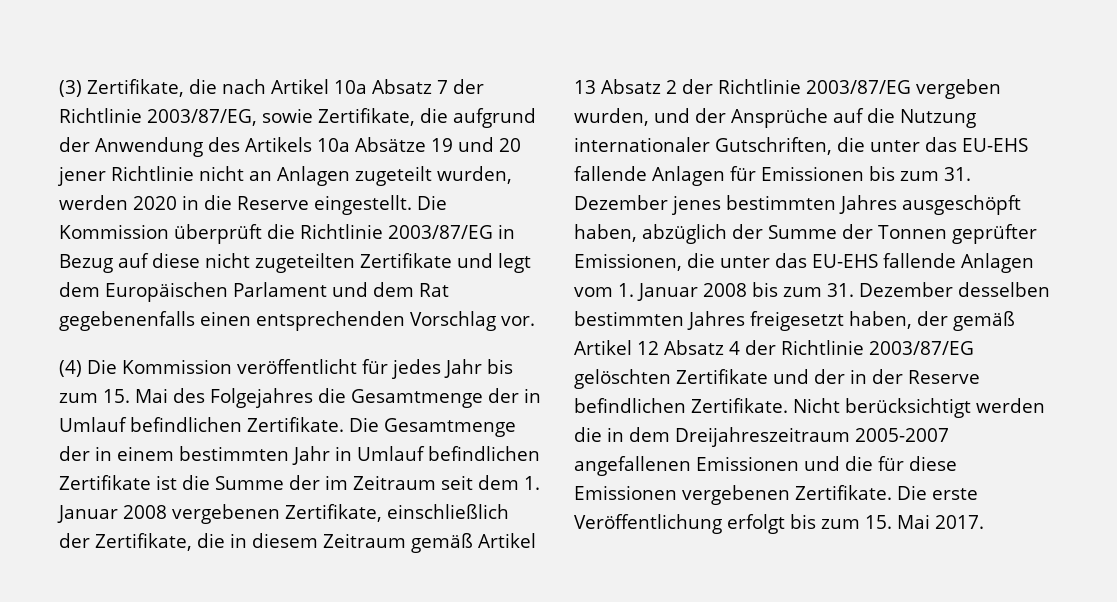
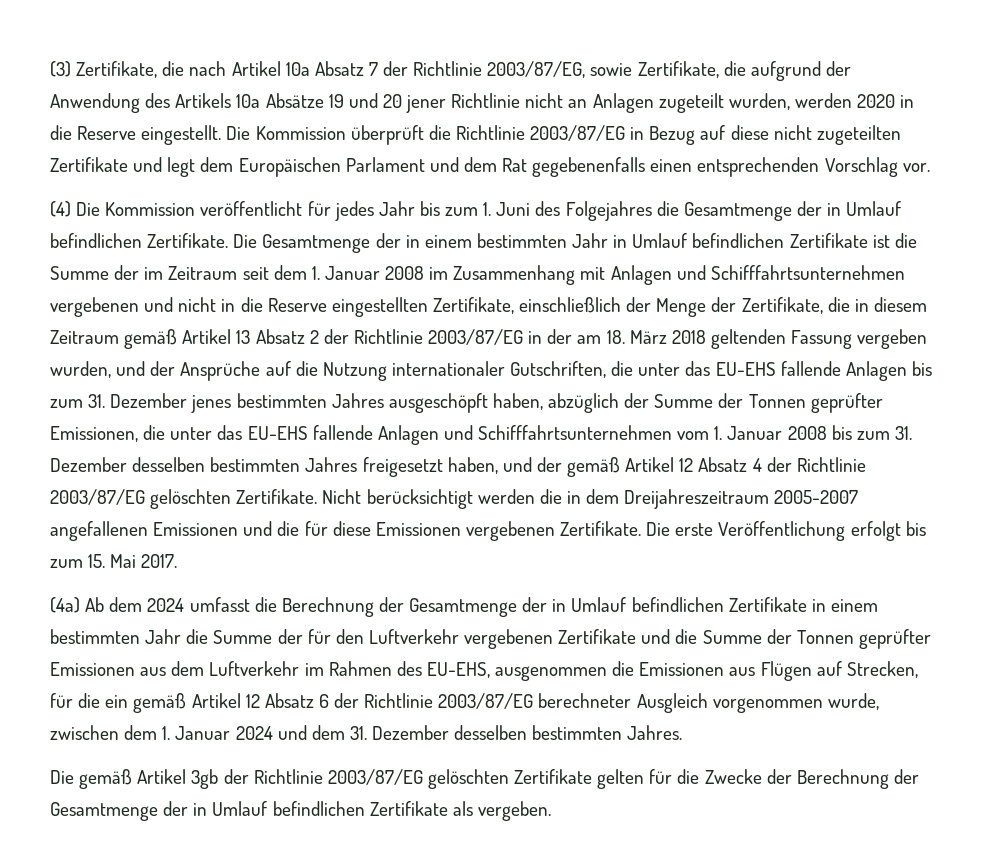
- (4) Die Kommission veröffentlicht für jedes Jahr bis zum 15. Mai des Folgejahres die Gesamtmenge der in Umlauf befindlichen Zertifikate.
+ (4) Die Kommission veröffentlicht für jedes Jahr bis zum 1. Juni des Folgejahres die Gesamtmenge der in Umlauf befindlichen Zertifikate.
- Die Gesamtmenge der in einem bestimmten Jahr in Umlauf befindlichen Zertifikate ist die Summe der im Zeitraum seit dem 1. Januar 2008 vergebenen Zertifikate, einschließlich der Zertifikate, die in diesem Zeitraum gemäß Artikel 13 Absatz 2 der Richtlinie 2003/87/EG vergeben wurden, und der Ansprüche auf die Nutzung internationaler Gutschriften, die unter das EU-EHS fallende Anlagen für Emissionen bis zum 31. Dezember jenes bestimmten Jahres ausgeschöpft haben, abzüglich der Summe der Tonnen geprüfter Emissionen, die unter das EU-EHS fallende Anlagen vom 1. Januar 2008 bis zum 31. Dezember desselben bestimmten Jahres freigesetzt haben, der gemäß Artikel 12 Absatz 4 der Richtlinie 2003/87/EG gelöschten Zertifikate und der in der Reserve befindlichen Zertifikate.
+ Die Gesamtmenge der in einem bestimmten Jahr in Umlauf befindlichen Zertifikate ist die Summe der im Zeitraum seit dem 1. Januar 2008 im Zusammenhang mit Anlagen und Schifffahrtsunternehmen vergebenen und nicht in die Reserve eingestellten Zertifikate, einschließlich der Menge der Zertifikate, die in diesem Zeitraum gemäß Artikel 13 Absatz 2 der Richtlinie 2003/87/EG in der am 18. März 2018 geltenden Fassung vergeben wurden, und der Ansprüche auf die Nutzung internationaler Gutschriften, die unter das EU-EHS fallende Anlagen bis zum 31. Dezember jenes bestimmten Jahres ausgeschöpft haben, abzüglich der Summe der Tonnen geprüfter Emissionen, die unter das EU-EHS fallende Anlagen und Schifffahrtsunternehmen vom 1. Januar 2008 bis zum 31. Dezember desselben bestimmten Jahres freigesetzt haben, und der gemäß Artikel 12 Absatz 4 der Richtlinie 2003/87/EG gelöschten Zertifikate.
+ (4a) Ab dem 2024 umfasst die Berechnung der Gesamtmenge der in Umlauf befindlichen Zertifikate in einem bestimmten Jahr die Summe der für den Luftverkehr vergebenen Zertifikate und die Summe der Tonnen geprüfter Emissionen aus dem Luftverkehr im Rahmen des EU-EHS, ausgenommen die Emissionen aus Flügen auf Strecken, für die ein gemäß Artikel 12 Absatz 6 der Richtlinie 2003/87/EG berechneter Ausgleich vorgenommen wurde, zwischen dem 1. Januar 2024 und dem 31. Dezember desselben bestimmten Jahres.
+ Die gemäß Artikel 3gb der Richtlinie 2003/87/EG gelöschten Zertifikate gelten für die Zwecke der Berechnung der Gesamtmenge der in Umlauf befindlichen Zertifikate als vergeben.

